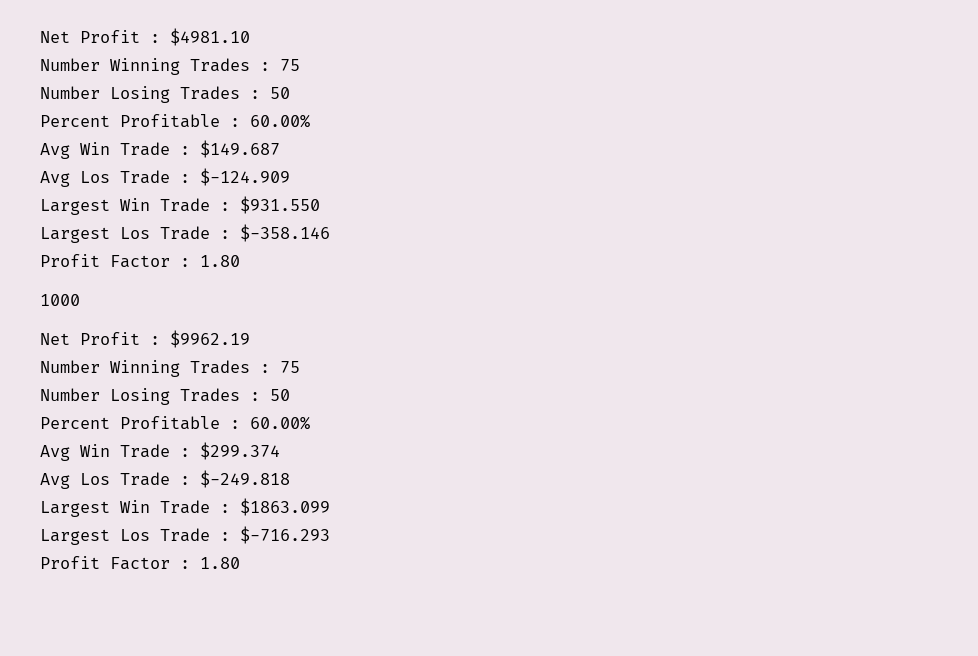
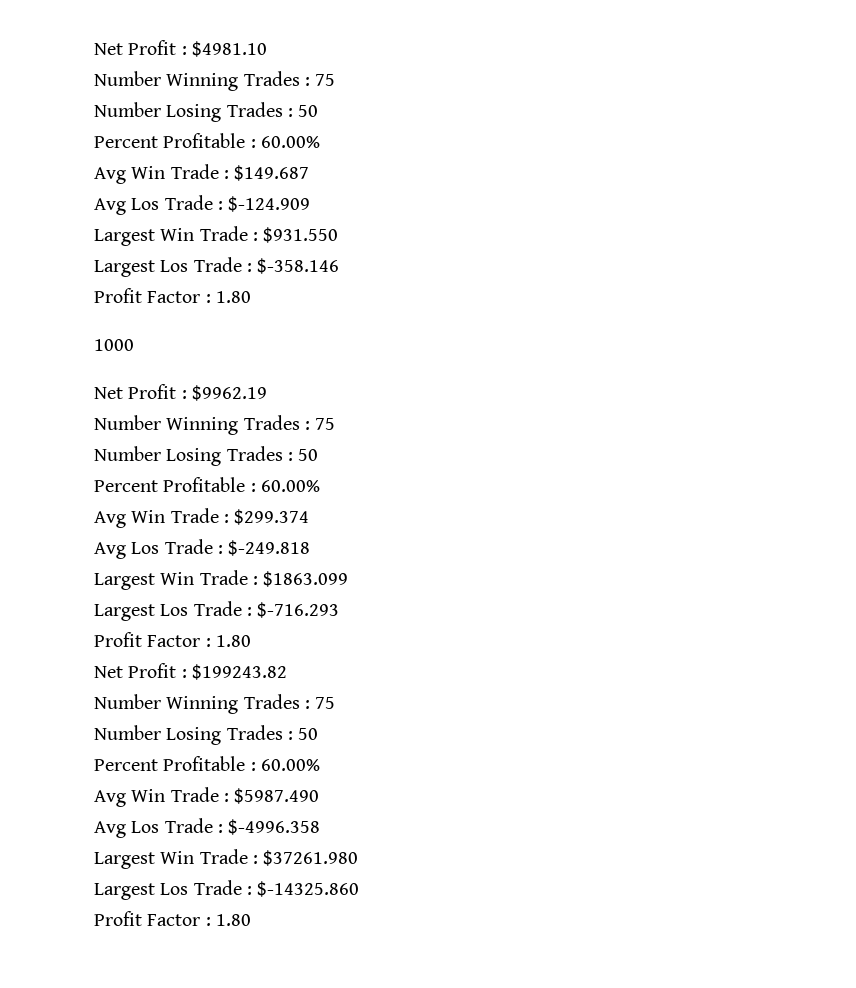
+ Net Profit : $199243.82
+ Number Winning Trades : 75
+ Number Losing Trades : 50
+ Percent Profitable : 60.00%
+ Avg Win Trade : $5987.490
+ Avg Los Trade : $-4996.358
+ Largest Win Trade : $37261.980
+ Largest Los Trade : $-14325.860
+ Profit Factor : 1.80

